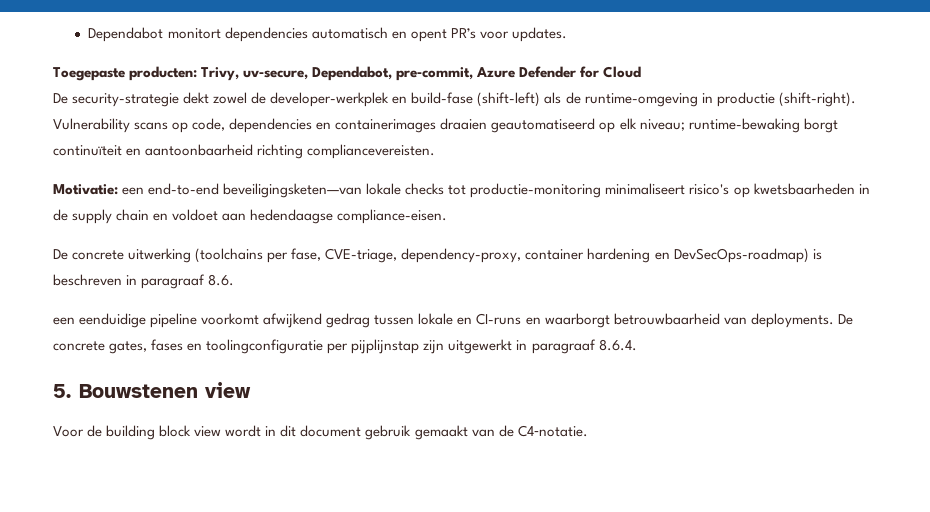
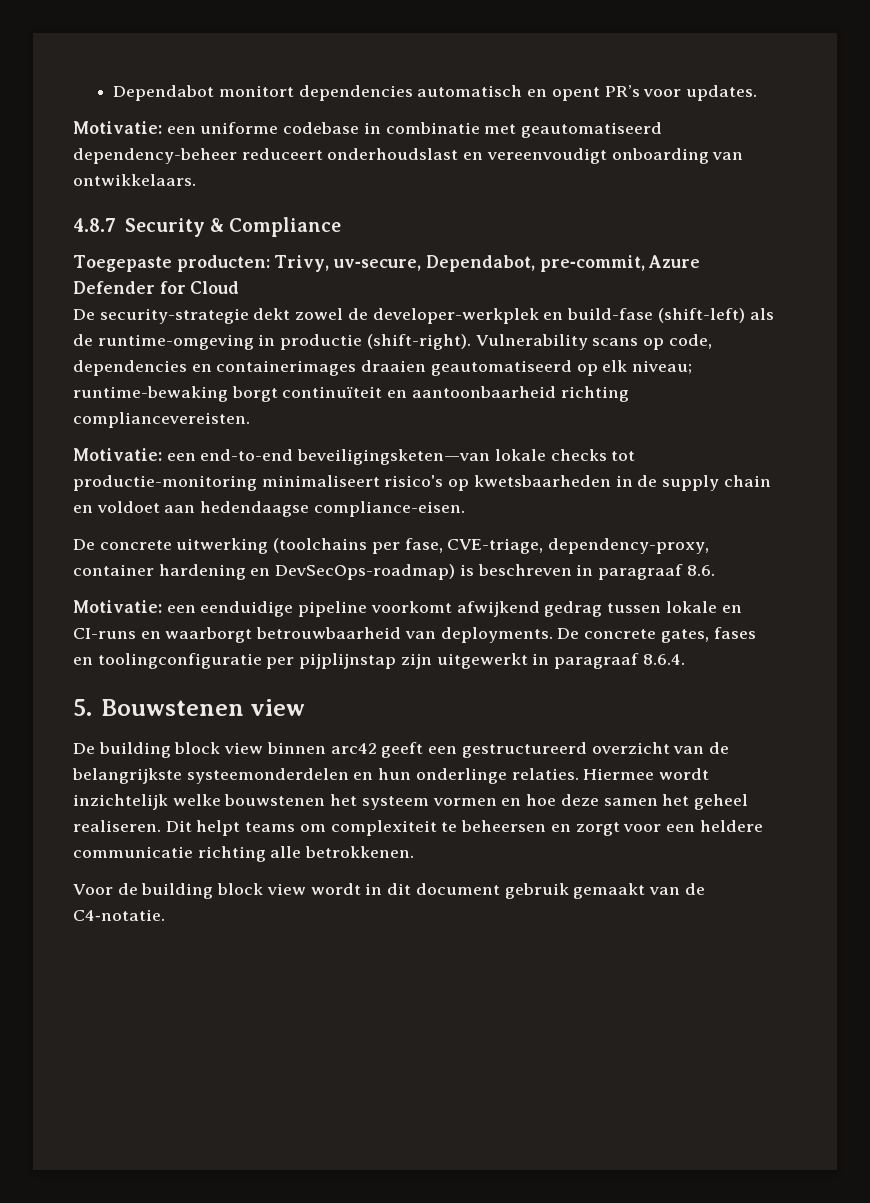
+ Motivatie: een uniforme codebase in combinatie met geautomatiseerd dependency-beheer reduceert onderhoudslast en vereenvoudigt onboarding van ontwikkelaars.
+ 4.8.7 Security & Compliance
- een eenduidige pipeline voorkomt afwijkend gedrag tussen lokale en CI-runs en waarborgt betrouwbaarheid van deployments.
+ Motivatie: een eenduidige pipeline voorkomt afwijkend gedrag tussen lokale en CI-runs en waarborgt betrouwbaarheid van deployments.
+ De building block view binnen arc42 geeft een gestructureerd overzicht van de belangrijkste systeemonderdelen en hun onderlinge relaties. Hiermee wordt inzichtelijk welke bouwstenen het systeem vormen en hoe deze samen het geheel realiseren. Dit helpt teams om complexiteit te beheersen en zorgt voor een heldere communicatie richting alle betrokkenen.

